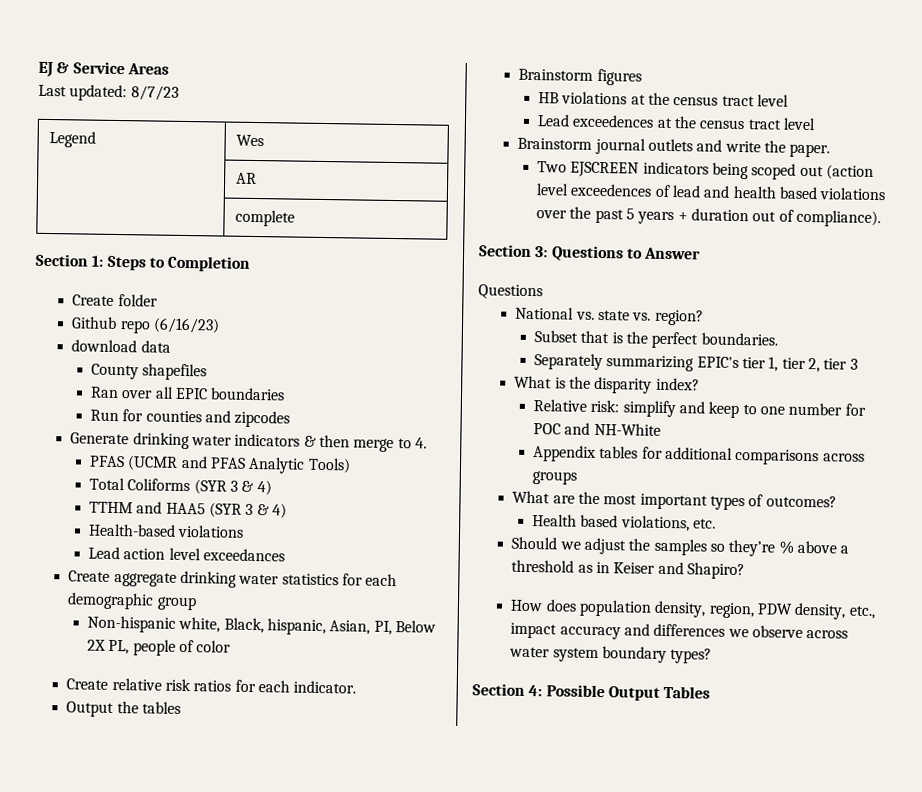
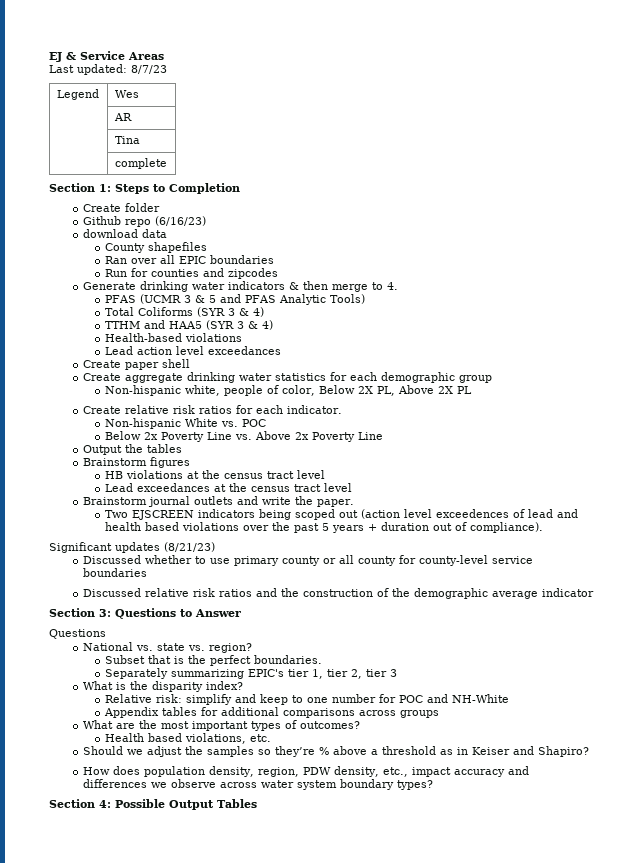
+ | Tina
- PFAS (UCMR and PFAS Analytic Tools)
+ PFAS (UCMR 3 & 5 and PFAS Analytic Tools)
+ Create paper shell
- Non-hispanic white, Black, hispanic, Asian, PI, Below 2X PL, people of color
+ Non-hispanic white, people of color, Below 2X PL, Above 2X PL
+ Non-hispanic White vs. POC
+ Below 2x Poverty Line vs. Above 2x Poverty Line
- Lead exceedences at the census tract level
+ Lead exceedances at the census tract level
+ Significant updates (8/21/23)
+ Discussed whether to use primary county or all county for county-level service boundaries
+ Discussed relative risk ratios and the construction of the demographic average indicator

